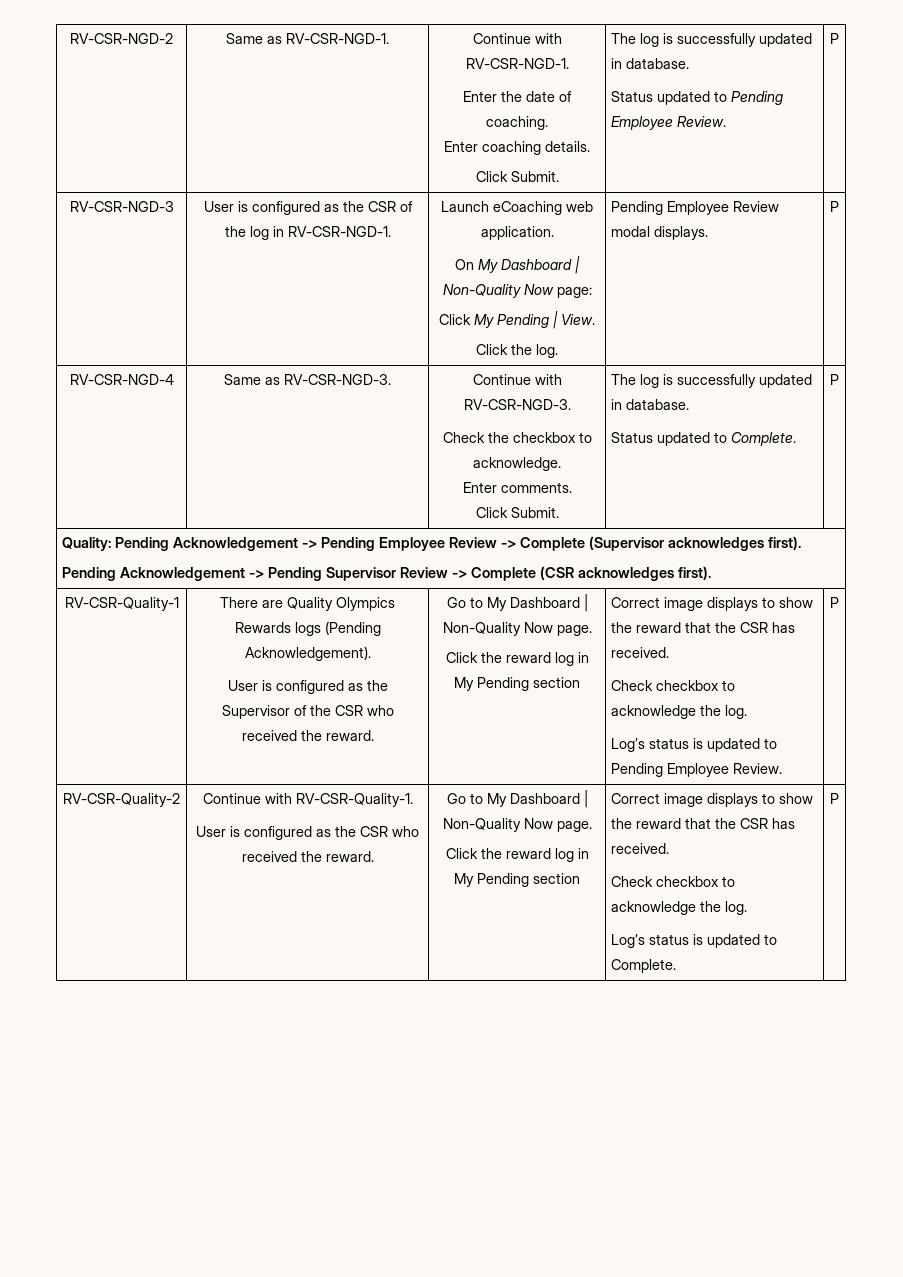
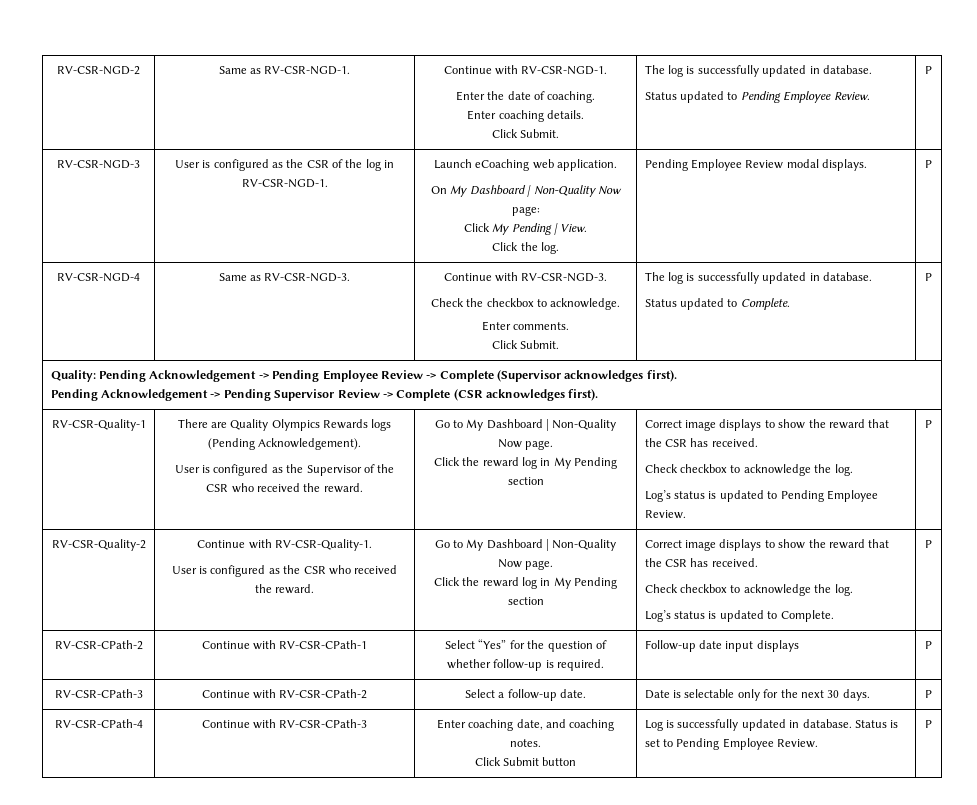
+ RV-CSR-CPath-2 | Continue with RV-CSR-CPath-1 | Select “Yes” for the question of whether follow-up is required. | Follow-up date input displays | P
+ RV-CSR-CPath-3 | Continue with RV-CSR-CPath-2 | Select a follow-up date. | Date is selectable only for the next 30 days. | P
+ RV-CSR-CPath-4 | Continue with RV-CSR-CPath-3 | Enter coaching date, and coaching notes.
+ Click Submit button | Log is successfully updated in database. Status is set to Pending Employee Review. | P

